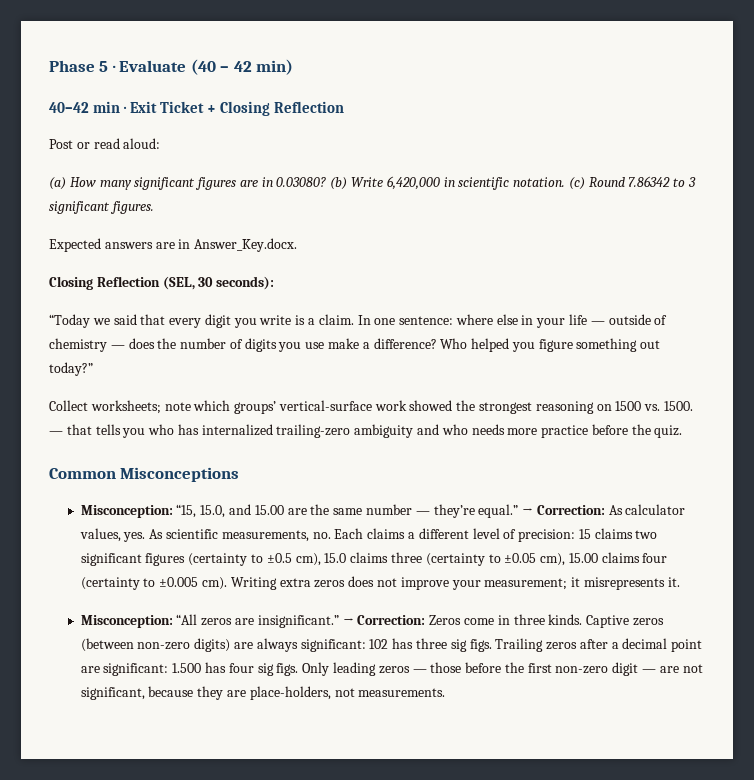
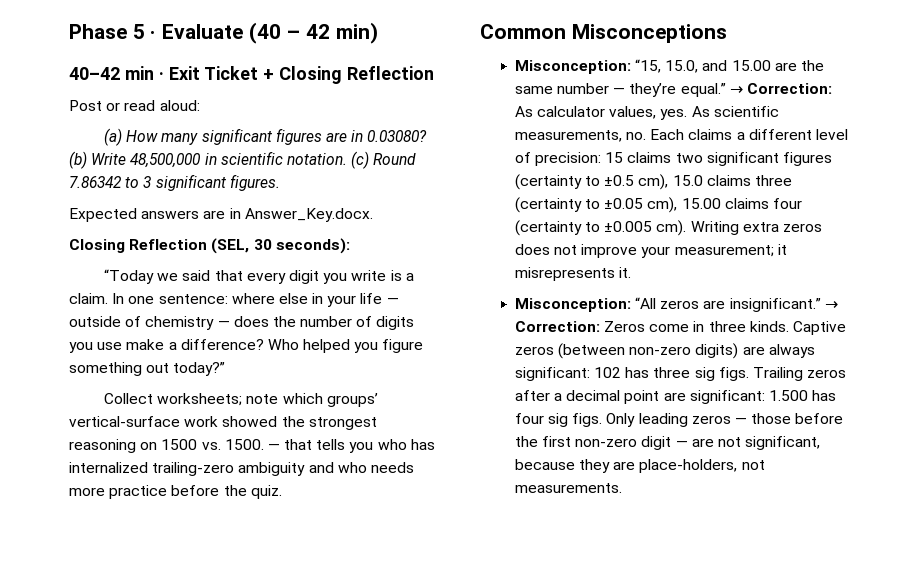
- (b) Write 6,420,000 in scientific notation.
+ (b) Write 48,500,000 in scientific notation.

